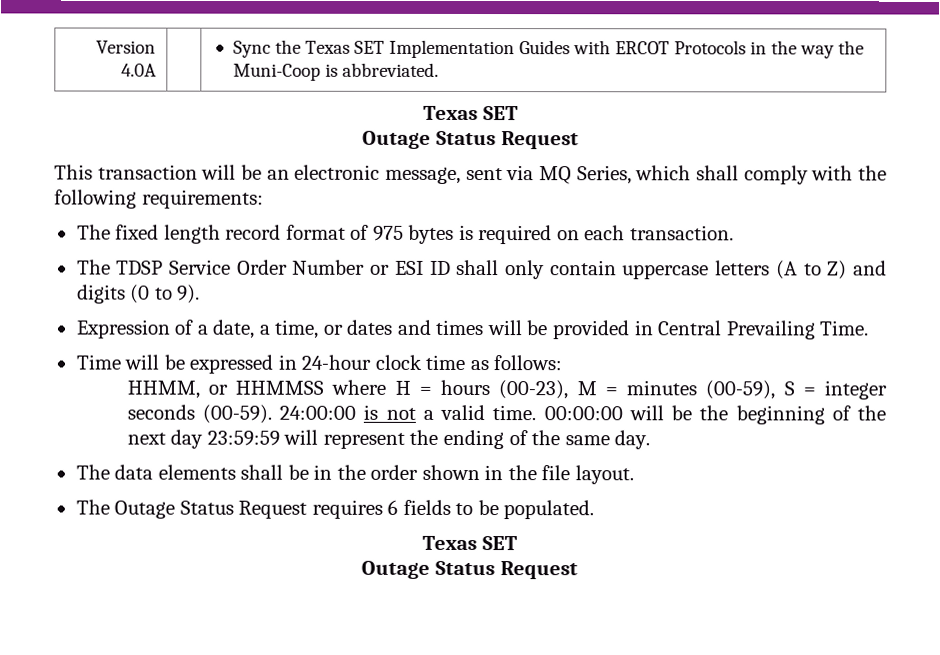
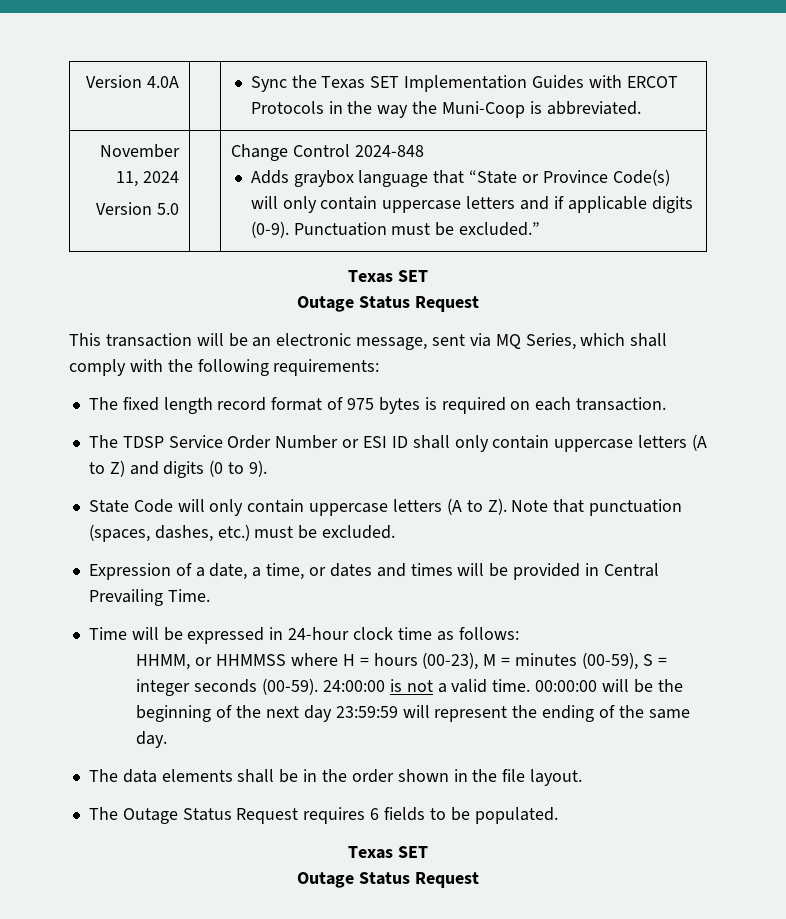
+ November 11, 2024
+ Version 5.0 | | Change Control 2024-848
+ Adds graybox language that “State or Province Code(s) will only contain uppercase letters and if applicable digits (0-9). Punctuation must be excluded.”
+ State Code will only contain uppercase letters (A to Z). Note that punctuation (spaces, dashes, etc.) must be excluded.

